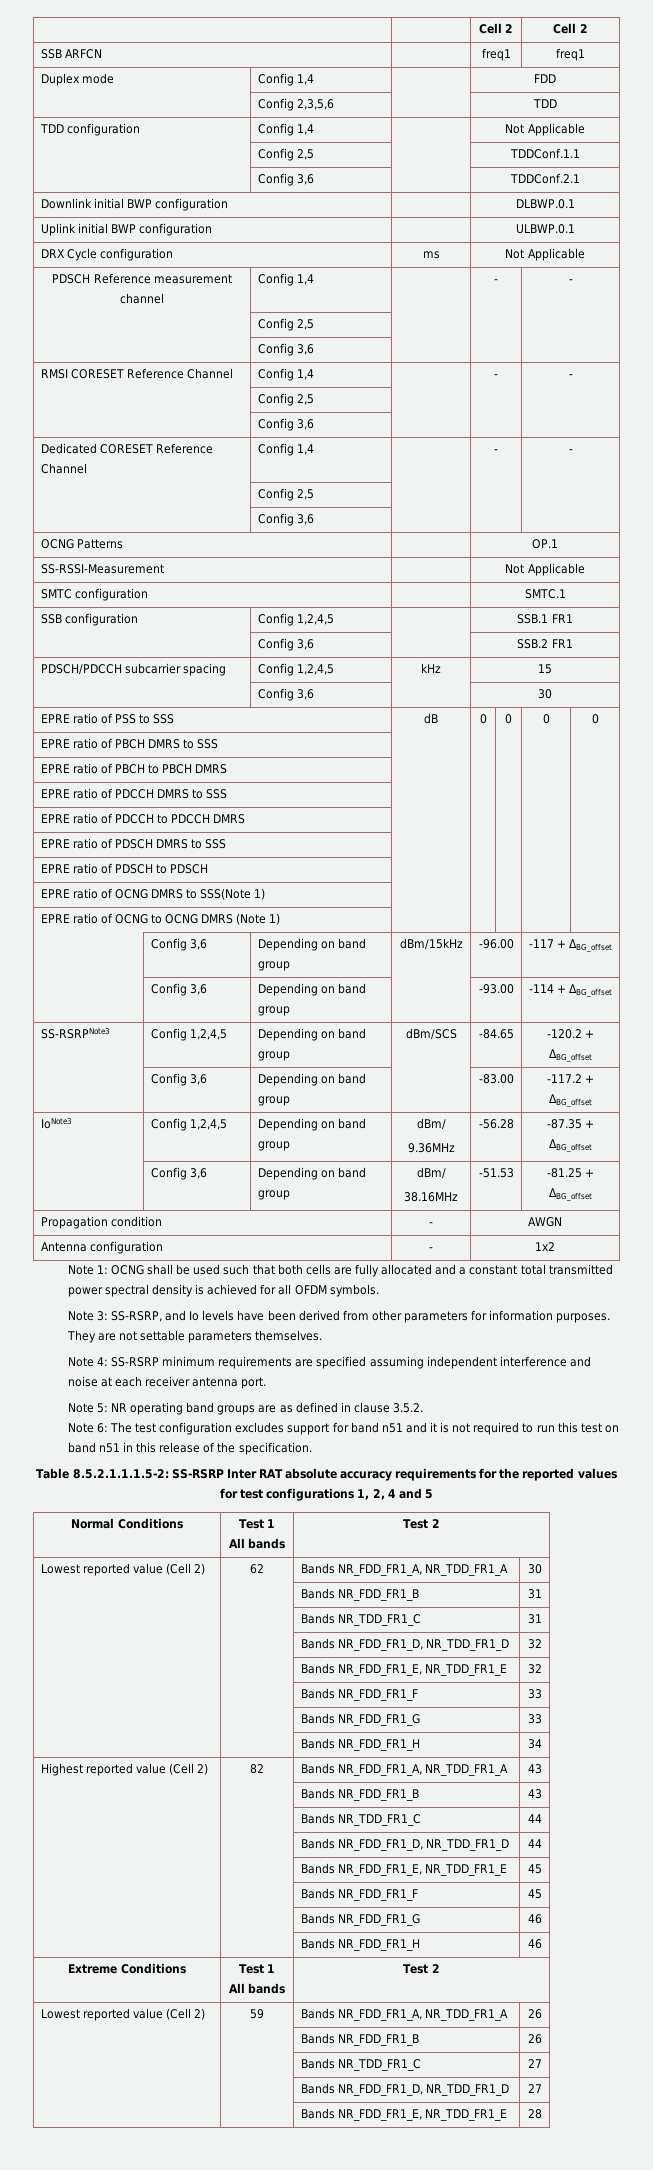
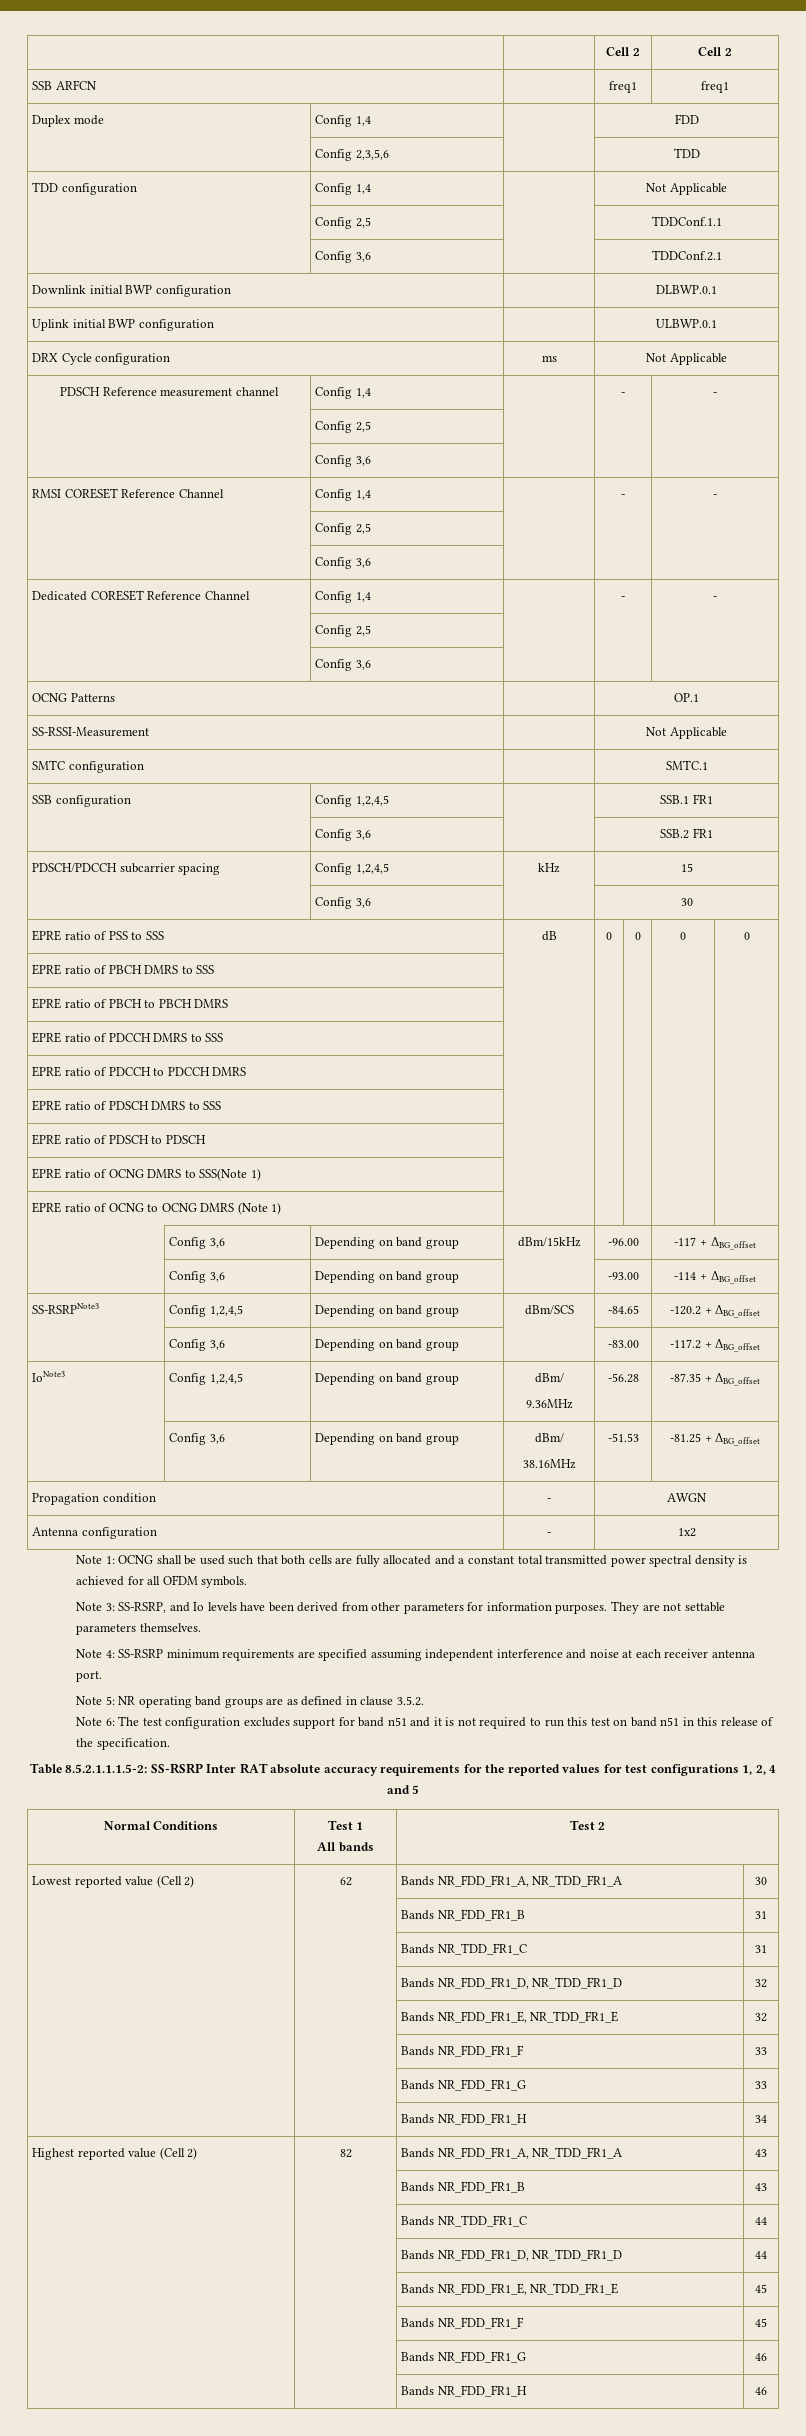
- Extreme Conditions | Test 1
- All bands | Test 2
- Lowest reported value (Cell 2) | 59 | Bands NR_FDD_FR1_A, NR_TDD_FR1_A | 26
- | | Bands NR_FDD_FR1_B | 26
- | | Bands NR_TDD_FR1_C | 27
- | | Bands NR_FDD_FR1_D, NR_TDD_FR1_D | 27
- | | Bands NR_FDD_FR1_E, NR_TDD_FR1_E | 28

